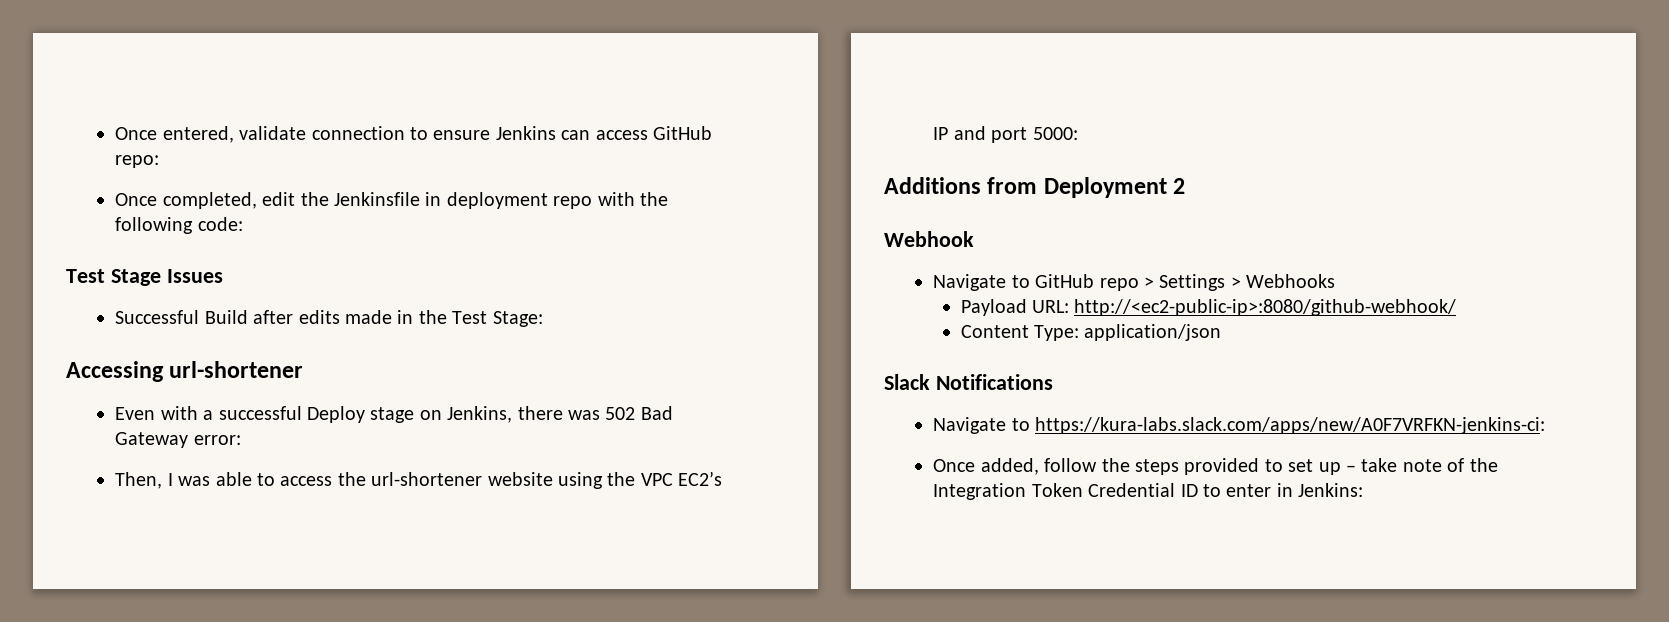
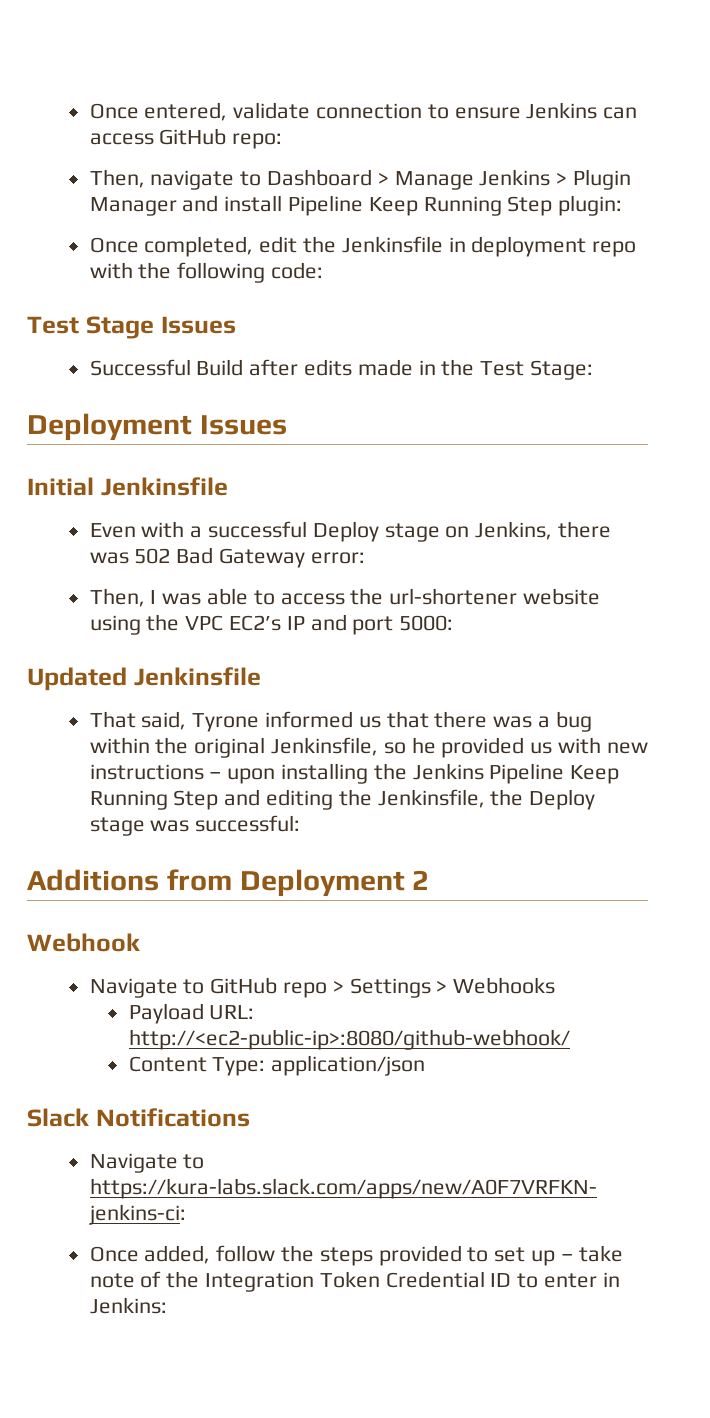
+ Then, navigate to Dashboard > Manage Jenkins > Plugin Manager and install Pipeline Keep Running Step plugin:
- Accessing url-shortener
+ Deployment Issues
+ Initial Jenkinsfile
+ Updated Jenkinsfile
+ That said, Tyrone informed us that there was a bug within the original Jenkinsfile, so he provided us with new instructions – upon installing the Jenkins Pipeline Keep Running Step and editing the Jenkinsfile, the Deploy stage was successful:

